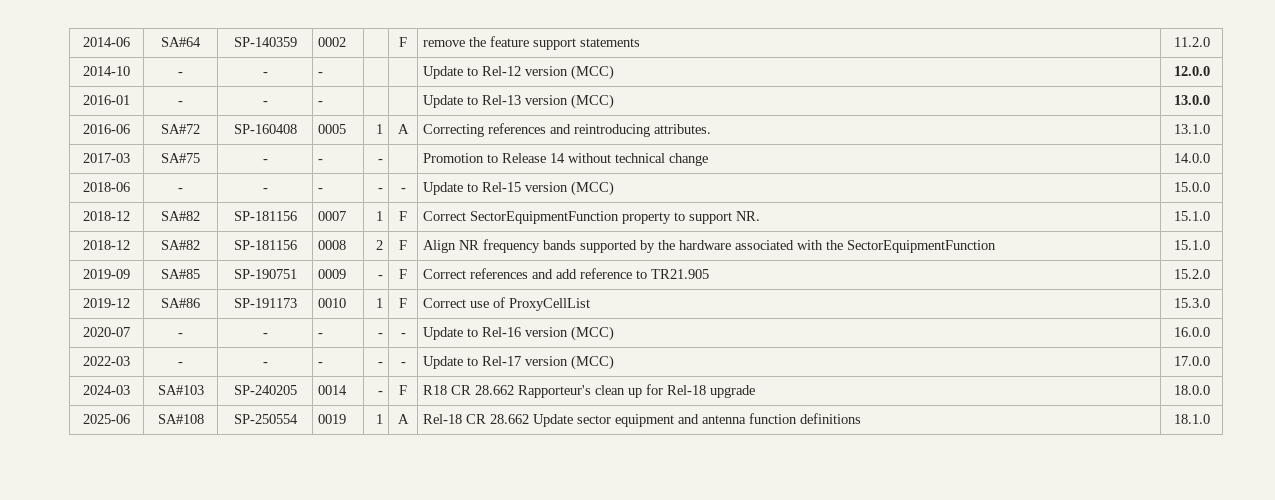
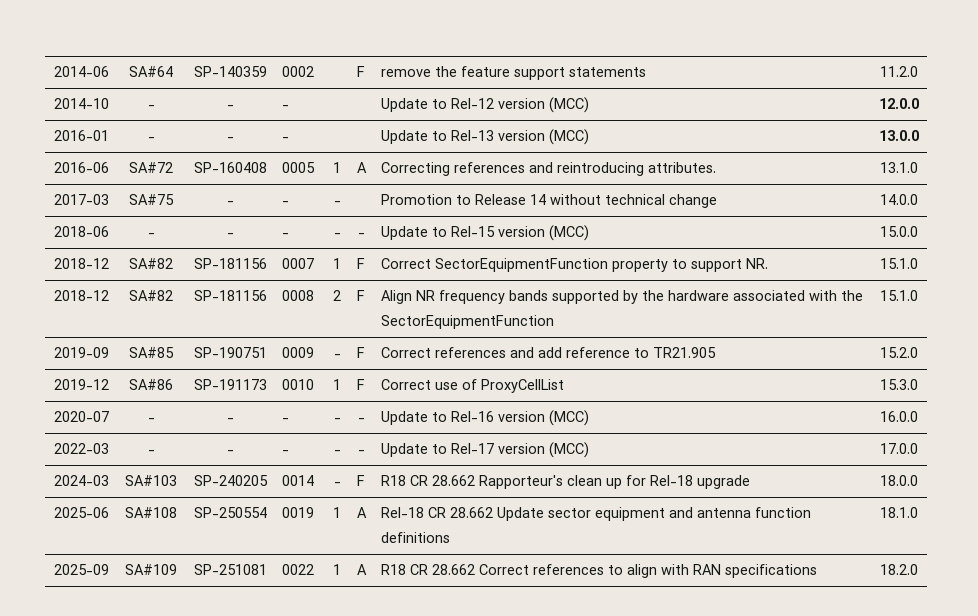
+ 2025-09 | SA#109 | SP-251081 | 0022 | 1 | A | R18 CR 28.662 Correct references to align with RAN specifications | 18.2.0

